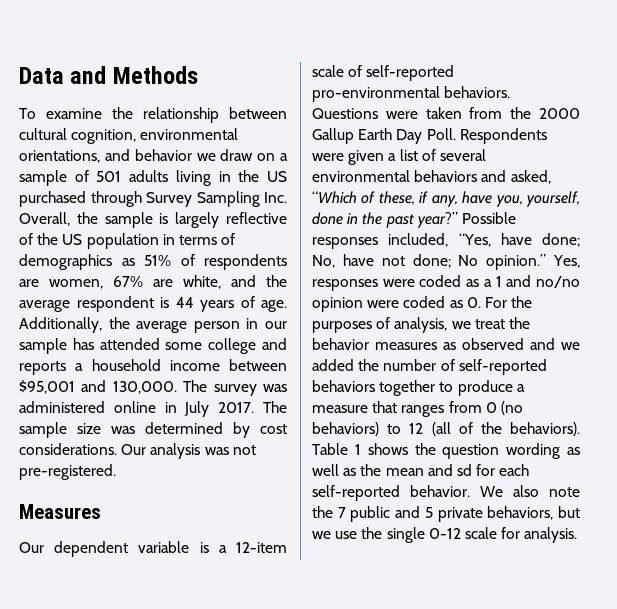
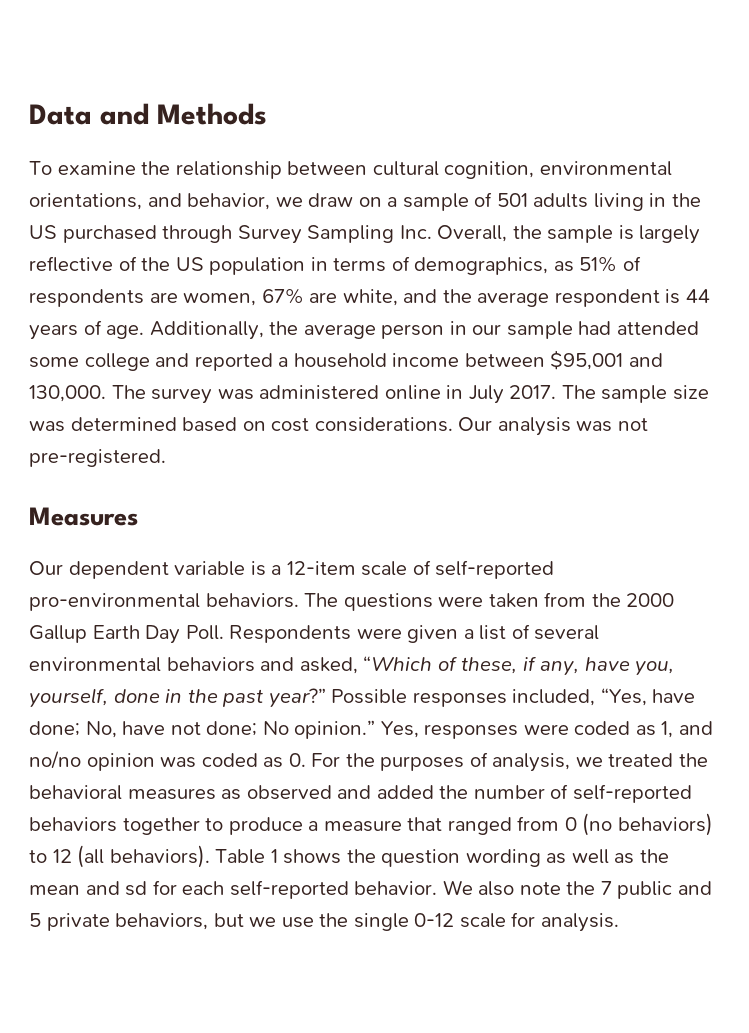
- To examine the relationship between cultural cognition, environmental orientations, and behavior we draw on a sample of 501 adults living in the US purchased through Survey Sampling Inc. Overall, the sample is largely reflective of the US population in terms of demographics as 51% of respondents are women, 67% are white, and the average respondent is 44 years of age.
+ To examine the relationship between cultural cognition, environmental orientations, and behavior, we draw on a sample of 501 adults living in the US purchased through Survey Sampling Inc. Overall, the sample is largely reflective of the US population in terms of demographics, as 51% of respondents are women, 67% are white, and the average respondent is 44 years of age.
- Additionally, the average person in our sample has attended some college and reports a household income between $95,001 and 130,000.
+ Additionally, the average person in our sample had attended some college and reported a household income between $95,001 and 130,000.
- The sample size was determined by cost considerations.
+ The sample size was determined based on cost considerations.
- Questions were taken from the 2000 Gallup Earth Day Poll.
+ The questions were taken from the 2000 Gallup Earth Day Poll.
- Yes, responses were coded as a 1 and no/no opinion were coded as 0. For the purposes of analysis, we treat the behavior measures as observed and we added the number of self-reported behaviors together to produce a measure that ranges from 0 (no behaviors) to 12 (all of the behaviors).
+ Yes, responses were coded as 1, and no/no opinion was coded as 0. For the purposes of analysis, we treated the behavioral measures as observed and added the number of self-reported behaviors together to produce a measure that ranged from 0 (no behaviors) to 12 (all behaviors).

